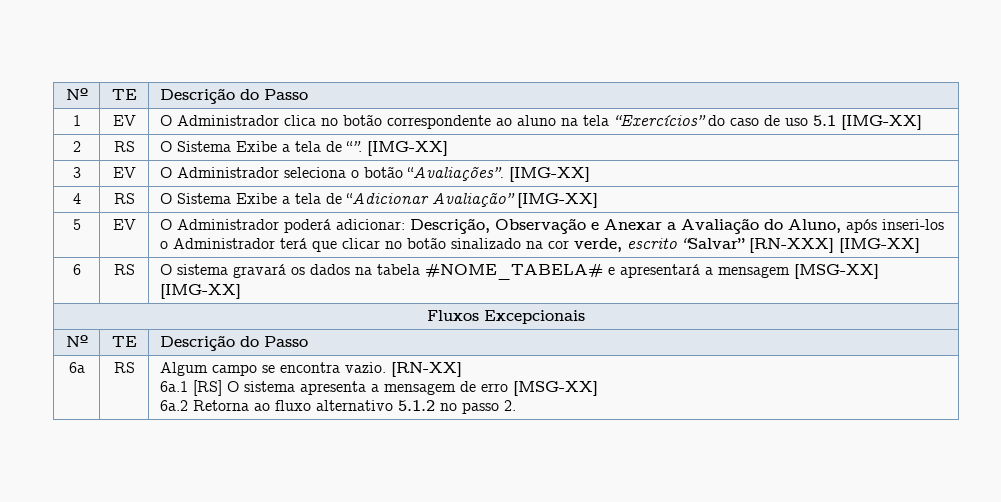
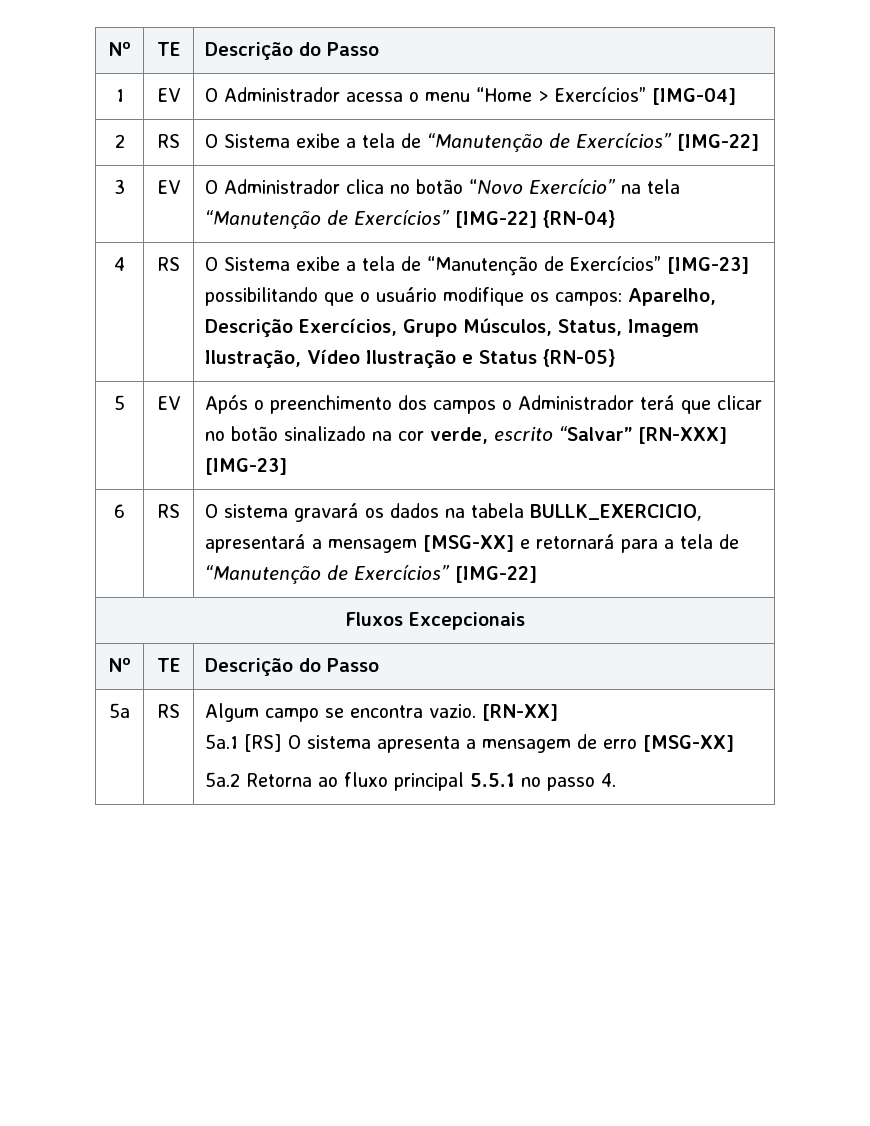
- 1 | EV | O Administrador clica no botão correspondente ao aluno na tela “Exercícios” do caso de uso 5.1 [IMG-XX]
+ 1 | EV | O Administrador acessa o menu “Home > Exercícios” [IMG-04]
- 2 | RS | O Sistema Exibe a tela de “”. [IMG-XX]
+ 2 | RS | O Sistema exibe a tela de “Manutenção de Exercícios” [IMG-22]
- 3 | EV | O Administrador seleciona o botão “Avaliações”. [IMG-XX]
+ 3 | EV | O Administrador clica no botão “Novo Exercício” na tela “Manutenção de Exercícios” [IMG-22] {RN-04}
- 4 | RS | O Sistema Exibe a tela de “Adicionar Avaliação” [IMG-XX]
- 5 | EV | O Administrador poderá adicionar: Descrição, Observação e Anexar a Avaliação do Aluno, após inseri-los o Administrador terá que clicar no botão sinalizado na cor verde, escrito “Salvar” [RN-XXX] [IMG-XX]
+ 4 | RS | O Sistema exibe a tela de “Manutenção de Exercícios” [IMG-23] possibilitando que o usuário modifique os campos: Aparelho, Descrição Exercícios, Grupo Músculos, Status, Imagem Ilustração, Vídeo Ilustração e Status {RN-05}
+ 5 | EV | Após o preenchimento dos campos o Administrador terá que clicar no botão sinalizado na cor verde, escrito “Salvar” [RN-XXX] [IMG-23]
- 6 | RS | O sistema gravará os dados na tabela #NOME_TABELA# e apresentará a mensagem [MSG-XX] [IMG-XX]
+ 6 | RS | O sistema gravará os dados na tabela BULLK_EXERCICIO, apresentará a mensagem [MSG-XX] e retornará para a tela de “Manutenção de Exercícios” [IMG-22]
- 6a | RS | Algum campo se encontra vazio. [RN-XX]
- 6a.1 [RS] O sistema apresenta a mensagem de erro [MSG-XX]
- 6a.2 Retorna ao fluxo alternativo 5.1.2 no passo 2.
+ 5a | RS | Algum campo se encontra vazio. [RN-XX]
+ 5a.1 [RS] O sistema apresenta a mensagem de erro [MSG-XX]
+ 5a.2 Retorna ao fluxo principal 5.5.1 no passo 4.

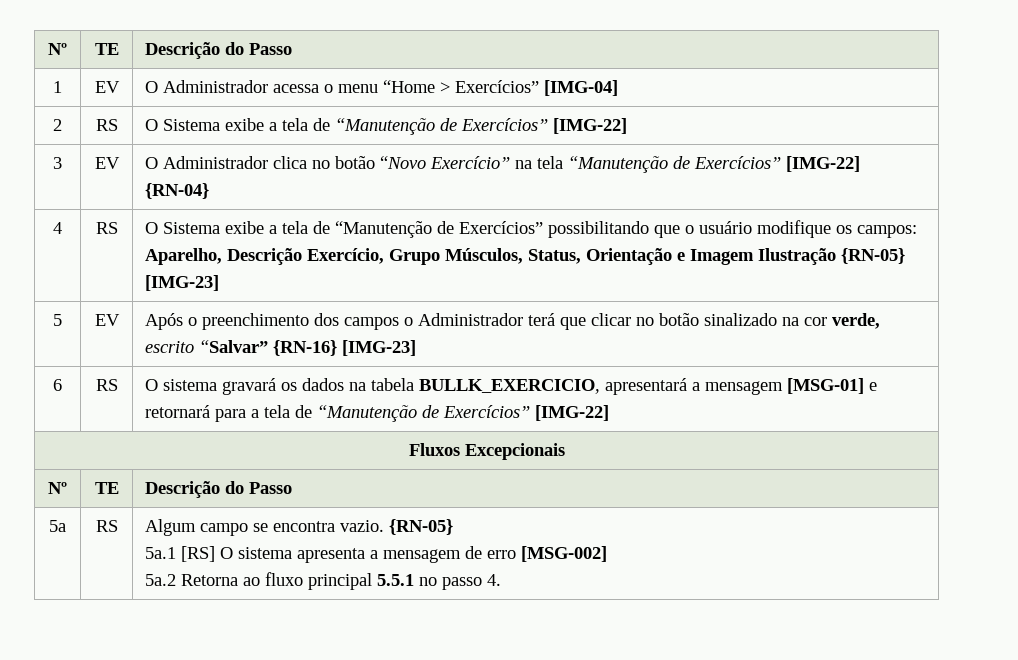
- 4 | RS | O Sistema exibe a tela de “Manutenção de Exercícios” [IMG-23] possibilitando que o usuário modifique os campos: Aparelho, Descrição Exercícios, Grupo Músculos, Status, Imagem Ilustração, Vídeo Ilustração e Status {RN-05}
+ 4 | RS | O Sistema exibe a tela de “Manutenção de Exercícios” possibilitando que o usuário modifique os campos: Aparelho, Descrição Exercício, Grupo Músculos, Status, Orientação e Imagem Ilustração {RN-05} [IMG-23]
- 5 | EV | Após o preenchimento dos campos o Administrador terá que clicar no botão sinalizado na cor verde, escrito “Salvar” [RN-XXX] [IMG-23]
+ 5 | EV | Após o preenchimento dos campos o Administrador terá que clicar no botão sinalizado na cor verde, escrito “Salvar” {RN-16} [IMG-23]
- 6 | RS | O sistema gravará os dados na tabela BULLK_EXERCICIO, apresentará a mensagem [MSG-XX] e retornará para a tela de “Manutenção de Exercícios” [IMG-22]
+ 6 | RS | O sistema gravará os dados na tabela BULLK_EXERCICIO, apresentará a mensagem [MSG-01] e retornará para a tela de “Manutenção de Exercícios” [IMG-22]
- 5a | RS | Algum campo se encontra vazio. [RN-XX]
- 5a.1 [RS] O sistema apresenta a mensagem de erro [MSG-XX]
+ 5a | RS | Algum campo se encontra vazio. {RN-05}
+ 5a.1 [RS] O sistema apresenta a mensagem de erro [MSG-002]

